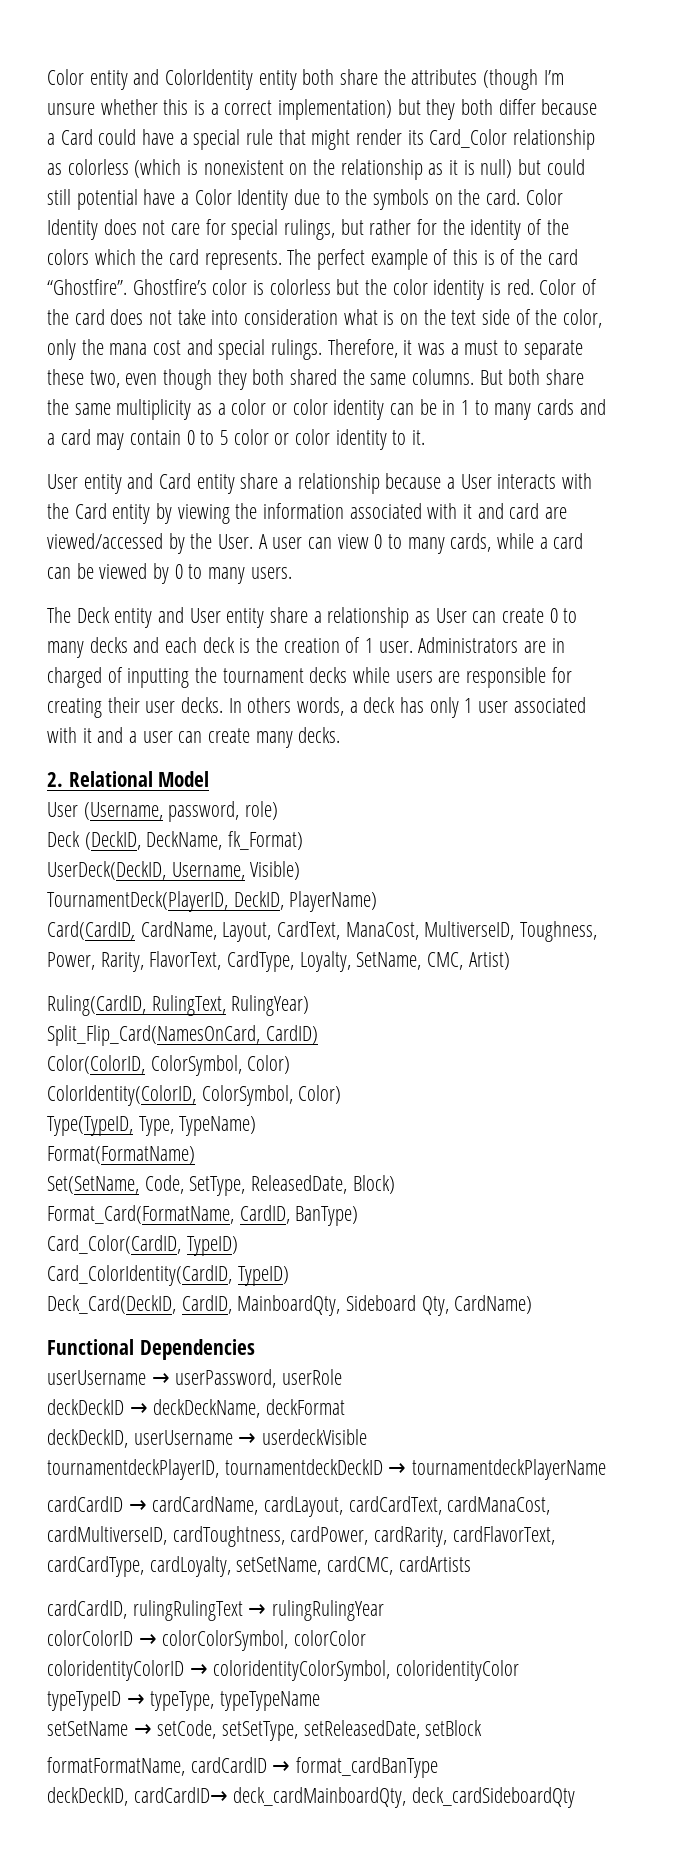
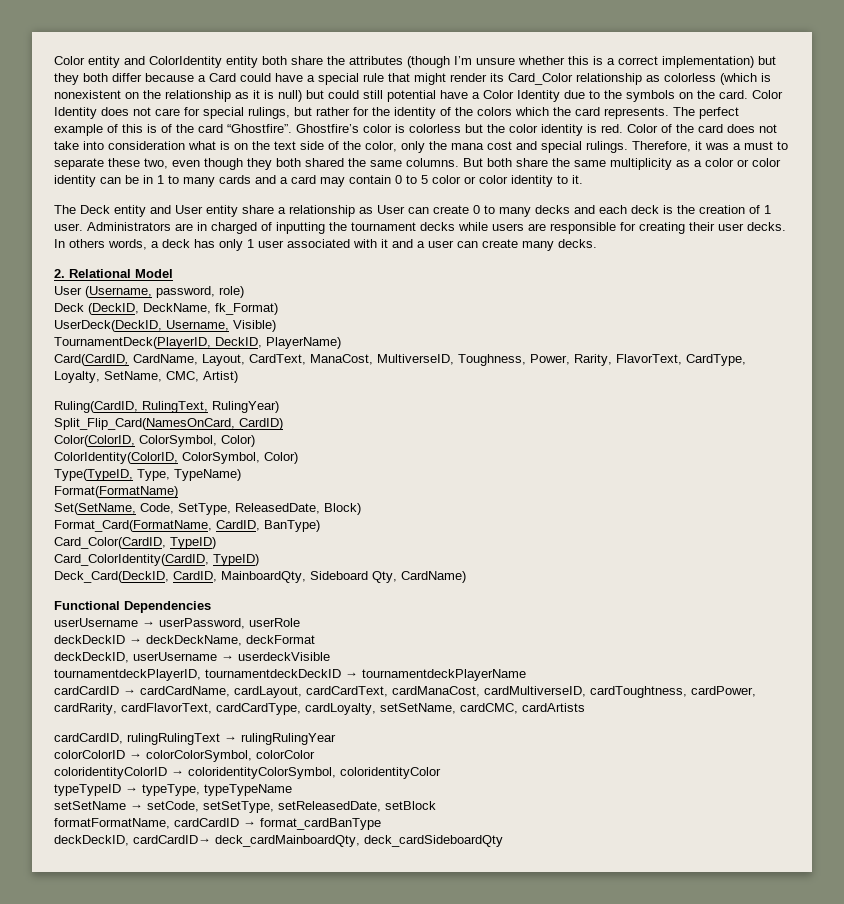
- User entity and Card entity share a relationship because a User interacts with the Card entity by viewing the information associated with it and card are viewed/accessed by the User. A user can view 0 to many cards, while a card can be viewed by 0 to many users.

